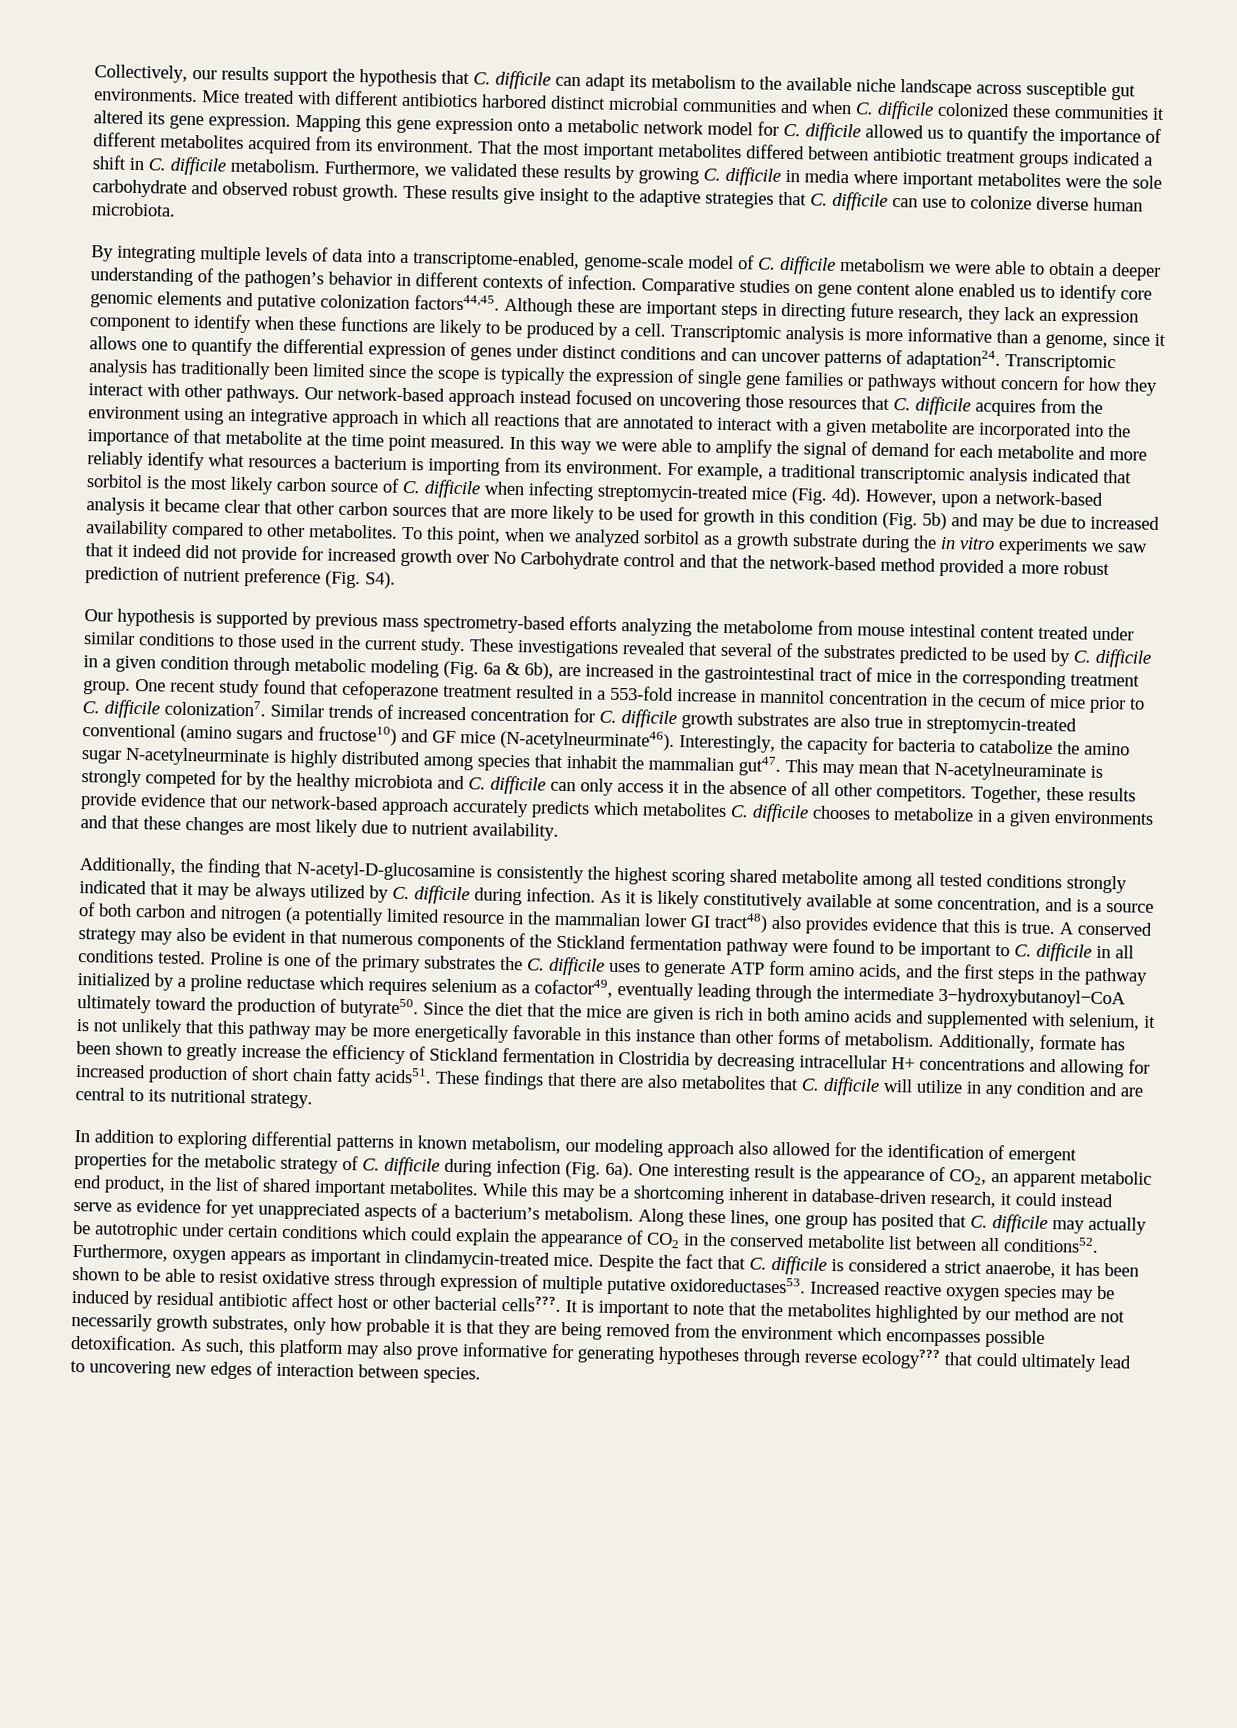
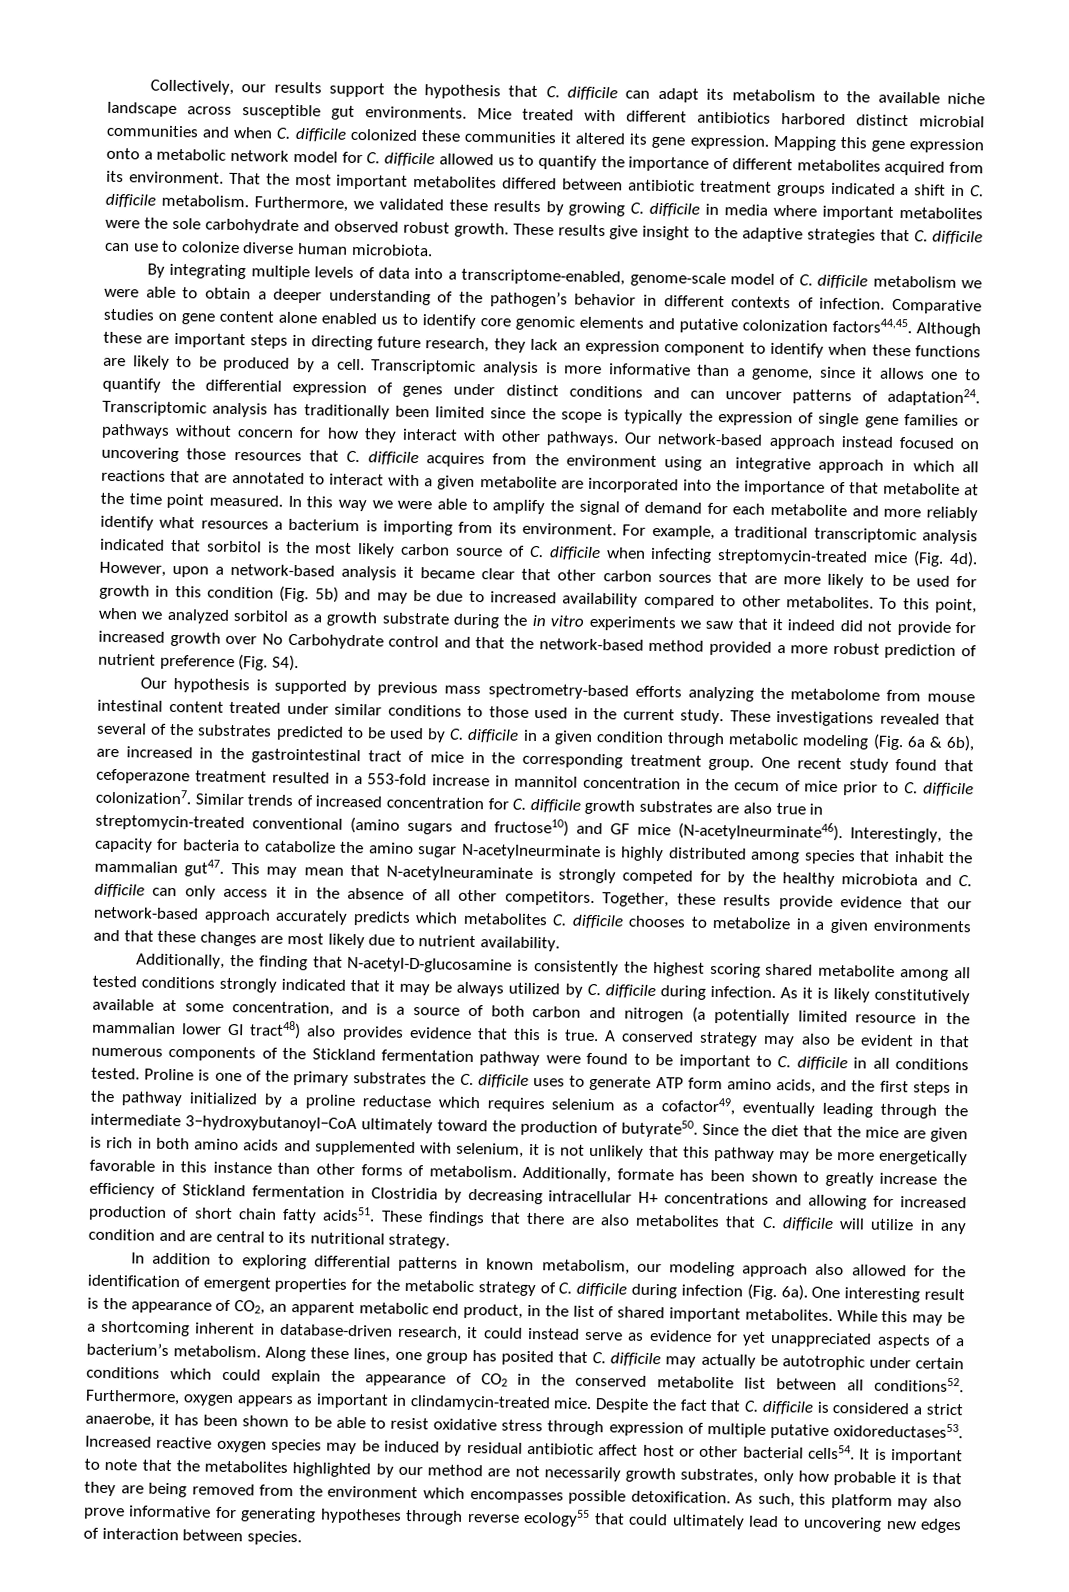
- Increased reactive oxygen species may be induced by residual antibiotic affect host or other bacterial cells???.
+ Increased reactive oxygen species may be induced by residual antibiotic affect host or other bacterial cells54.
- As such, this platform may also prove informative for generating hypotheses through reverse ecology??? that could ultimately lead to uncovering new edges of interaction between species.
+ As such, this platform may also prove informative for generating hypotheses through reverse ecology55 that could ultimately lead to uncovering new edges of interaction between species.

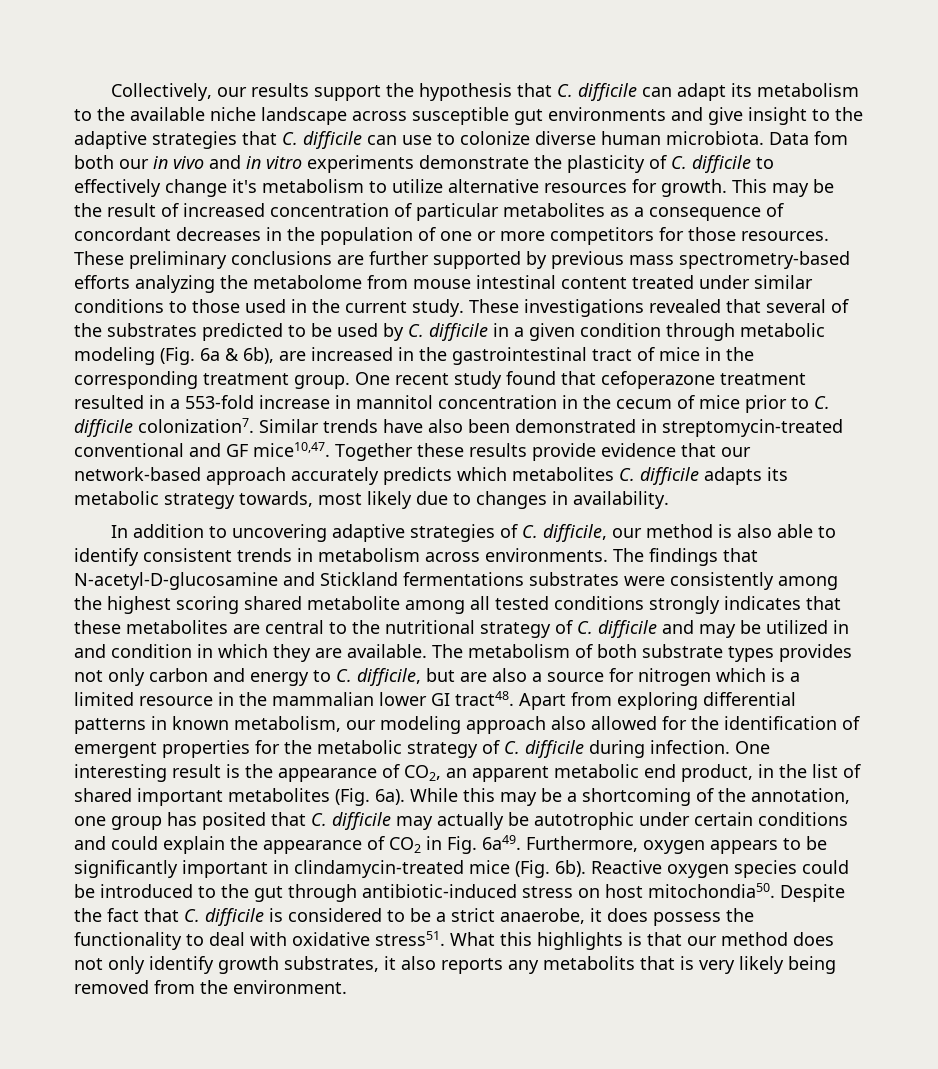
- Collectively, our results support the hypothesis that C. difficile can adapt its metabolism to the available niche landscape across susceptible gut environments. Mice treated with different antibiotics harbored distinct microbial communities and when C. difficile colonized these communities it altered its gene expression. Mapping this gene expression onto a metabolic network model for C. difficile allowed us to quantify the importance of different metabolites acquired from its environment. That the most important metabolites differed between antibiotic treatment groups indicated a shift in C. difficile metabolism. Furthermore, we validated these results by growing C. difficile in media where important metabolites were the sole carbohydrate and observed robust growth. These results give insight to the adaptive strategies that C. difficile can use to colonize diverse human microbiota.
- By integrating multiple levels of data into a transcriptome-enabled, genome-scale model of C. difficile metabolism we were able to obtain a deeper understanding of the pathogen’s behavior in different contexts of infection. Comparative studies on gene content alone enabled us to identify core genomic elements and putative colonization factors44,45. Although these are important steps in directing future research, they lack an expression component to identify when these functions are likely to be produced by a cell. Transcriptomic analysis is more informative than a genome, since it allows one to quantify the differential expression of genes under distinct conditions and can uncover patterns of adaptation24. Transcriptomic analysis has traditionally been limited since the scope is typically the expression of single gene families or pathways without concern for how they interact with other pathways. Our network-based approach instead focused on uncovering those resources that C. difficile acquires from the environment using an integrative approach in which all reactions that are annotated to interact with a given metabolite are incorporated into the importance of that metabolite at the time point measured. In this way we were able to amplify the signal of demand for each metabolite and more reliably identify what resources a bacterium is importing from its environment. For example, a traditional transcriptomic analysis indicated that sorbitol is the most likely carbon source of C. difficile when infecting streptomycin-treated mice (Fig. 4d). However, upon a network-based analysis it became clear that other carbon sources that are more likely to be used for growth in this condition (Fig. 5b) and may be due to increased availability compared to other metabolites. To this point, when we analyzed sorbitol as a growth substrate during the in vitro experiments we saw that it indeed did not provide for increased growth over No Carbohydrate control and that the network-based method provided a more robust prediction of nutrient preference (Fig. S4).
- Our hypothesis is supported by previous mass spectrometry-based efforts analyzing the metabolome from mouse intestinal content treated under similar conditions to those used in the current study.
+ Collectively, our results support the hypothesis that C. difficile can adapt its metabolism to the available niche landscape across susceptible gut environments and give insight to the adaptive strategies that C. difficile can use to colonize diverse human microbiota. Data fom both our in vivo and in vitro experiments demonstrate the plasticity of C. difficile to effectively change it's metabolism to utilize alternative resources for growth. This may be the result of increased concentration of particular metabolites as a consequence of concordant decreases in the population of one or more competitors for those resources. These preliminary conclusions are further supported by previous mass spectrometry-based efforts analyzing the metabolome from mouse intestinal content treated under similar conditions to those used in the current study.
- Similar trends of increased concentration for C. difficile growth substrates are also true in streptomycin-treated conventional (amino sugars and fructose10) and GF mice (N-acetylneurminate46). Interestingly, the capacity for bacteria to catabolize the amino sugar N-acetylneurminate is highly distributed among species that inhabit the mammalian gut47. This may mean that N-acetylneuraminate is strongly competed for by the healthy microbiota and C. difficile can only access it in the absence of all other competitors. Together, these results provide evidence that our network-based approach accurately predicts which metabolites C. difficile chooses to metabolize in a given environments and that these changes are most likely due to nutrient availability.
+ Similar trends have also been demonstrated in streptomycin-treated conventional and GF mice10,47. Together these results provide evidence that our network-based approach accurately predicts which metabolites C. difficile adapts its metabolic strategy towards, most likely due to changes in availability.
- Additionally, the finding that N-acetyl-D-glucosamine is consistently the highest scoring shared metabolite among all tested conditions strongly indicated that it may be always utilized by C. difficile during infection. As it is likely constitutively available at some concentration, and is a source of both carbon and nitrogen (a potentially limited resource in the mammalian lower GI tract48) also provides evidence that this is true. A conserved strategy may also be evident in that numerous components of the Stickland fermentation pathway were found to be important to C. difficile in all conditions tested. Proline is one of the primary substrates the C. difficile uses to generate ATP form amino acids, and the first steps in the pathway initialized by a proline reductase which requires selenium as a cofactor49, eventually leading through the intermediate 3−hydroxybutanoyl−CoA ultimately toward the production of butyrate50. Since the diet that the mice are given is rich in both amino acids and supplemented with selenium, it is not unlikely that this pathway may be more energetically favorable in this instance than other forms of metabolism. Additionally, formate has been shown to greatly increase the efficiency of Stickland fermentation in Clostridia by decreasing intracellular H+ concentrations and allowing for increased production of short chain fatty acids51. These findings that there are also metabolites that C. difficile will utilize in any condition and are central to its nutritional strategy.
- In addition to exploring differential patterns in known metabolism, our modeling approach also allowed for the identification of emergent properties for the metabolic strategy of C. difficile during infection (Fig. 6a).
+ In addition to uncovering adaptive strategies of C. difficile, our method is also able to identify consistent trends in metabolism across environments. The findings that N-acetyl-D-glucosamine and Stickland fermentations substrates were consistently among the highest scoring shared metabolite among all tested conditions strongly indicates that these metabolites are central to the nutritional strategy of C. difficile and may be utilized in and condition in which they are available. The metabolism of both substrate types provides not only carbon and energy to C. difficile, but are also a source for nitrogen which is a limited resource in the mammalian lower GI tract48. Apart from exploring differential patterns in known metabolism, our modeling approach also allowed for the identification of emergent properties for the metabolic strategy of C. difficile during infection.
- One interesting result is the appearance of CO2, an apparent metabolic end product, in the list of shared important metabolites.
+ One interesting result is the appearance of CO2, an apparent metabolic end product, in the list of shared important metabolites (Fig. 6a).
- While this may be a shortcoming inherent in database-driven research, it could instead serve as evidence for yet unappreciated aspects of a bacterium’s metabolism. Along these lines, one group has posited that C. difficile may actually be autotrophic under certain conditions which could explain the appearance of CO2 in the conserved metabolite list between all conditions52. Furthermore, oxygen appears as important in clindamycin-treated mice.
+ While this may be a shortcoming of the annotation, one group has posited that C. difficile may actually be autotrophic under certain conditions and could explain the appearance of CO2 in Fig. 6a49. Furthermore, oxygen appears to be significantly important in clindamycin-treated mice (Fig. 6b). Reactive oxygen species could be introduced to the gut through antibiotic-induced stress on host mitochondia50.
- Despite the fact that C. difficile is considered a strict anaerobe, it has been shown to be able to resist oxidative stress through expression of multiple putative oxidoreductases53. Increased reactive oxygen species may be induced by residual antibiotic affect host or other bacterial cells54. It is important to note that the metabolites highlighted by our method are not necessarily growth substrates, only how probable it is that they are being removed from the environment which encompasses possible detoxification. As such, this platform may also prove informative for generating hypotheses through reverse ecology55 that could ultimately lead to uncovering new edges of interaction between species.
+ Despite the fact that C. difficile is considered to be a strict anaerobe, it does possess the functionality to deal with oxidative stress51. What this highlights is that our method does not only identify growth substrates, it also reports any metabolits that is very likely being removed from the environment.

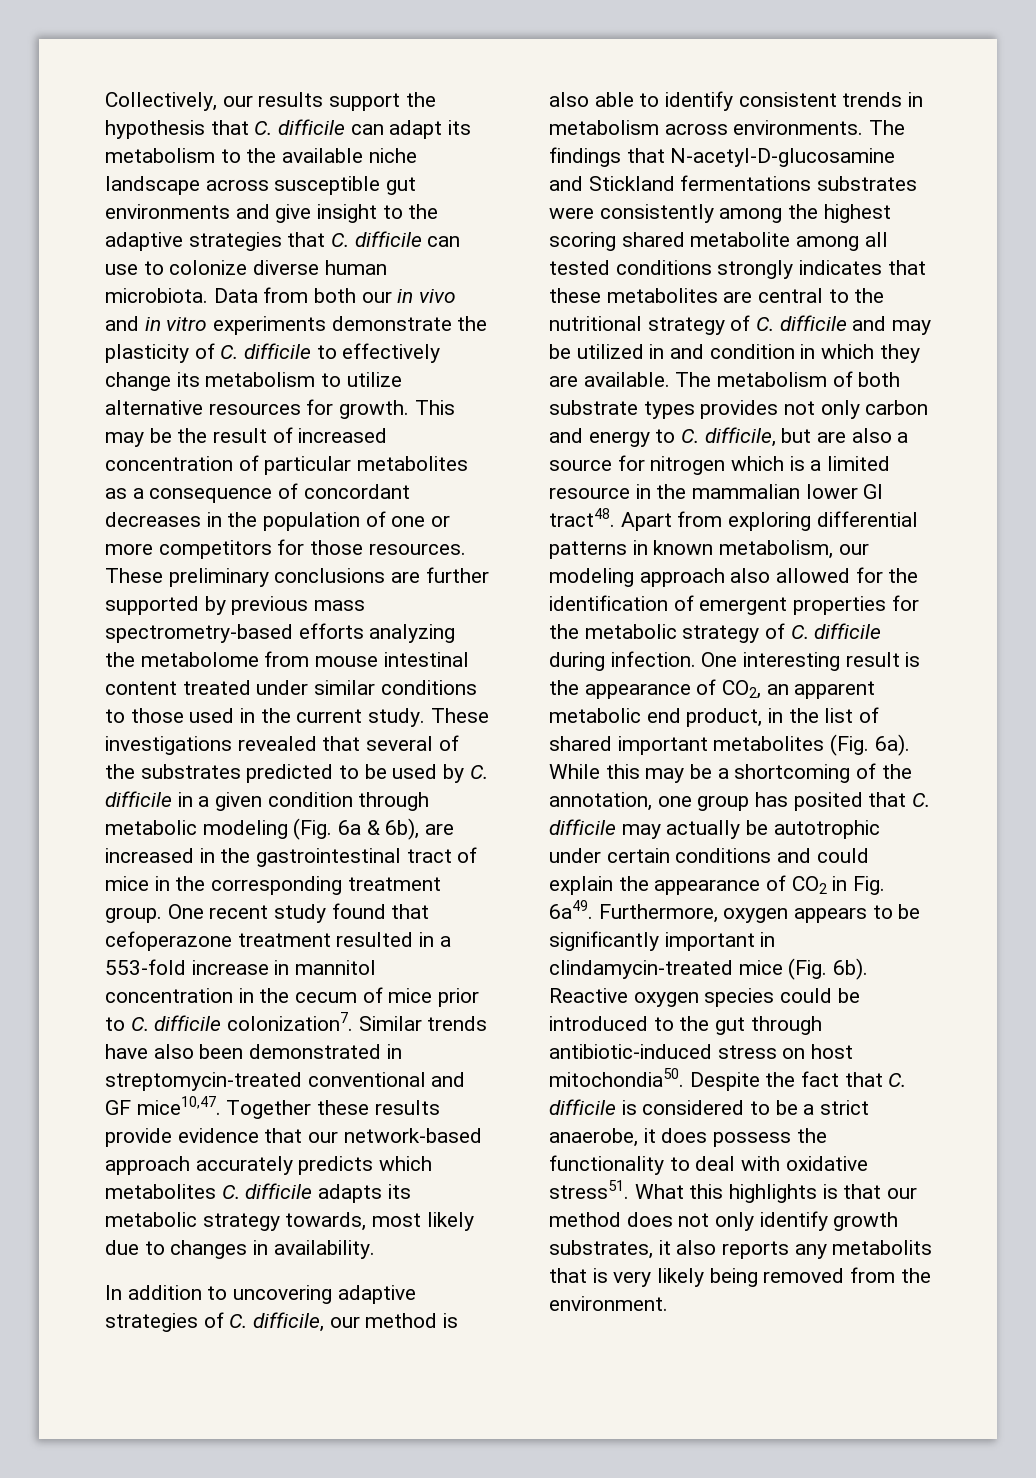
- Data fom both our in vivo and in vitro experiments demonstrate the plasticity of C. difficile to effectively change it's metabolism to utilize alternative resources for growth.
+ Data from both our in vivo and in vitro experiments demonstrate the plasticity of C. difficile to effectively change its metabolism to utilize alternative resources for growth.

